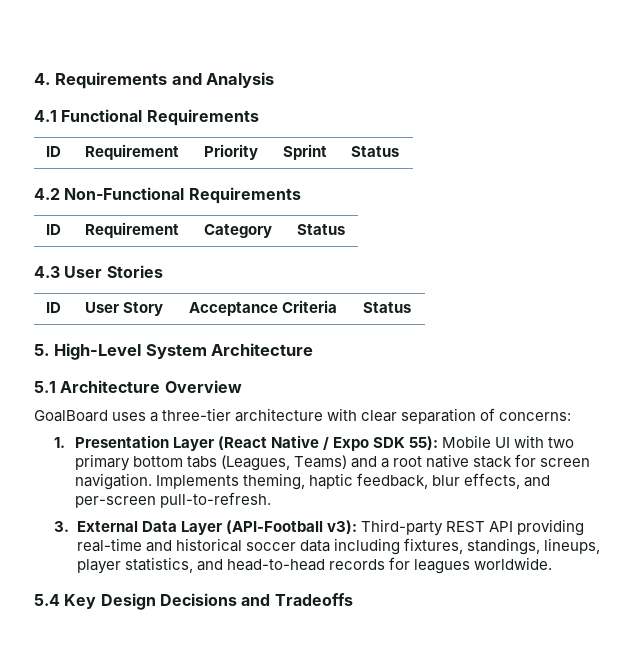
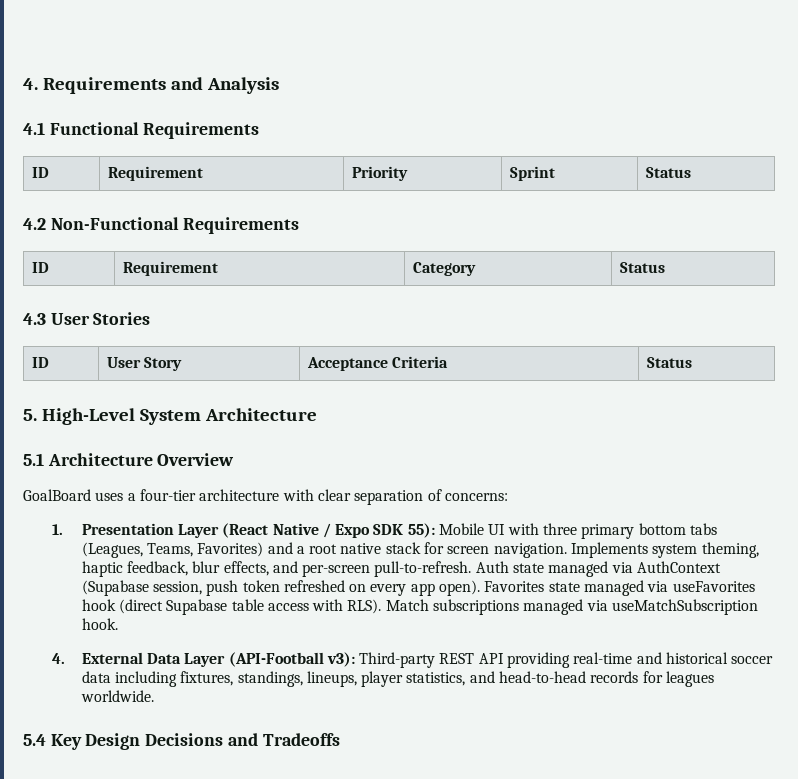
- GoalBoard uses a three-tier architecture with clear separation of concerns:
+ GoalBoard uses a four-tier architecture with clear separation of concerns:
- 1. Presentation Layer (React Native / Expo SDK 55): Mobile UI with two primary bottom tabs (Leagues, Teams) and a root native stack for screen navigation.
+ 1. Presentation Layer (React Native / Expo SDK 55): Mobile UI with three primary bottom tabs (Leagues, Teams, Favorites) and a root native stack for screen navigation.
- Implements theming, haptic feedback, blur effects, and per-screen pull-to-refresh.
- 3. External Data Layer (API-Football v3): Third-party REST API providing real-time and historical soccer data including fixtures, standings, lineups, player statistics, and head-to-head records for leagues worldwide.
+ Implements system theming, haptic feedback, blur effects, and per-screen pull-to-refresh. Auth state managed via AuthContext (Supabase session, push token refreshed on every app open). Favorites state managed via useFavorites hook (direct Supabase table access with RLS). Match subscriptions managed via useMatchSubscription hook.
+ 4. External Data Layer (API-Football v3): Third-party REST API providing real-time and historical soccer data including fixtures, standings, lineups, player statistics, and head-to-head records for leagues worldwide.

